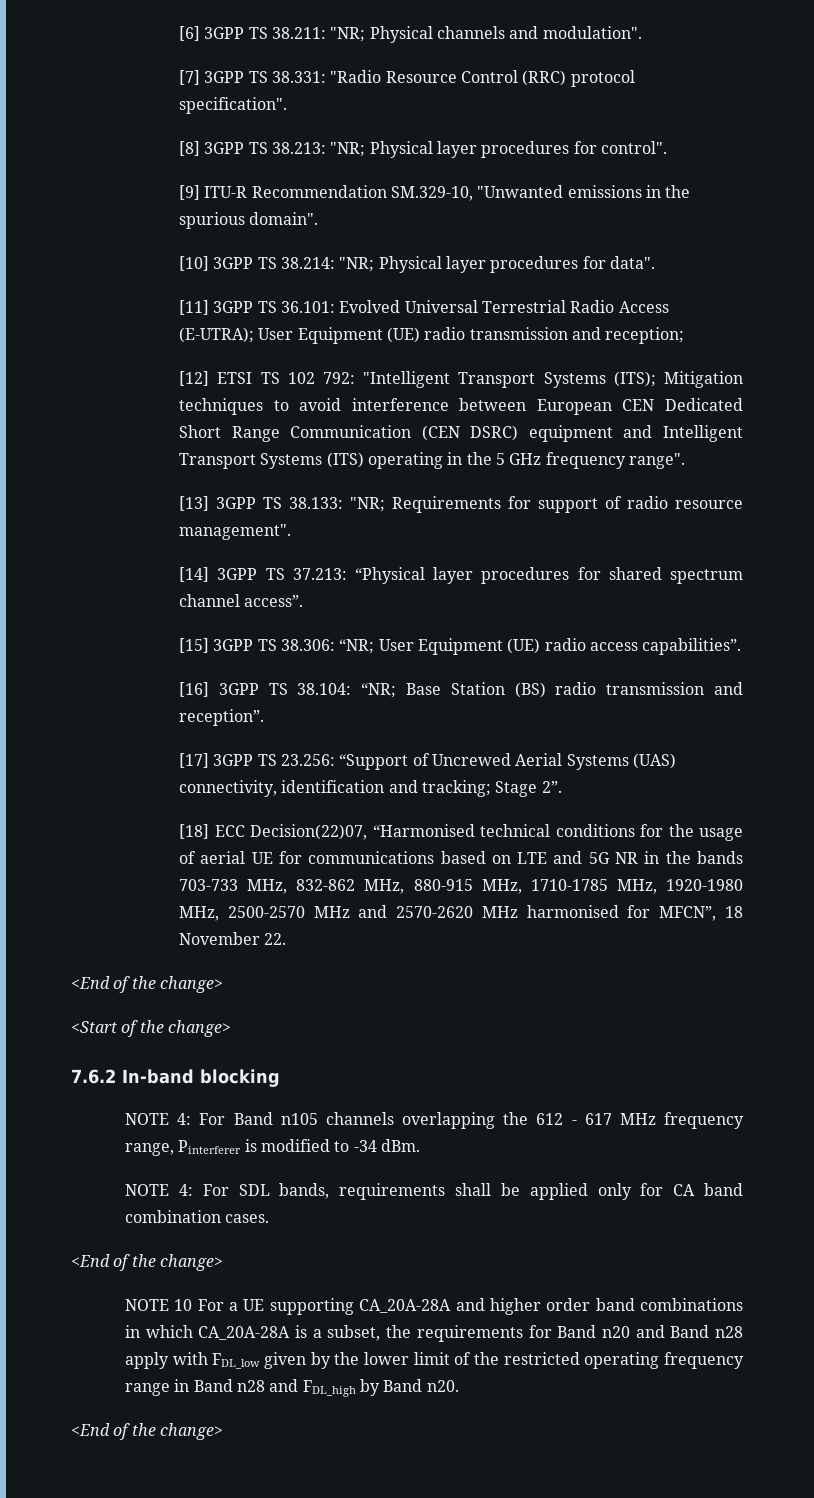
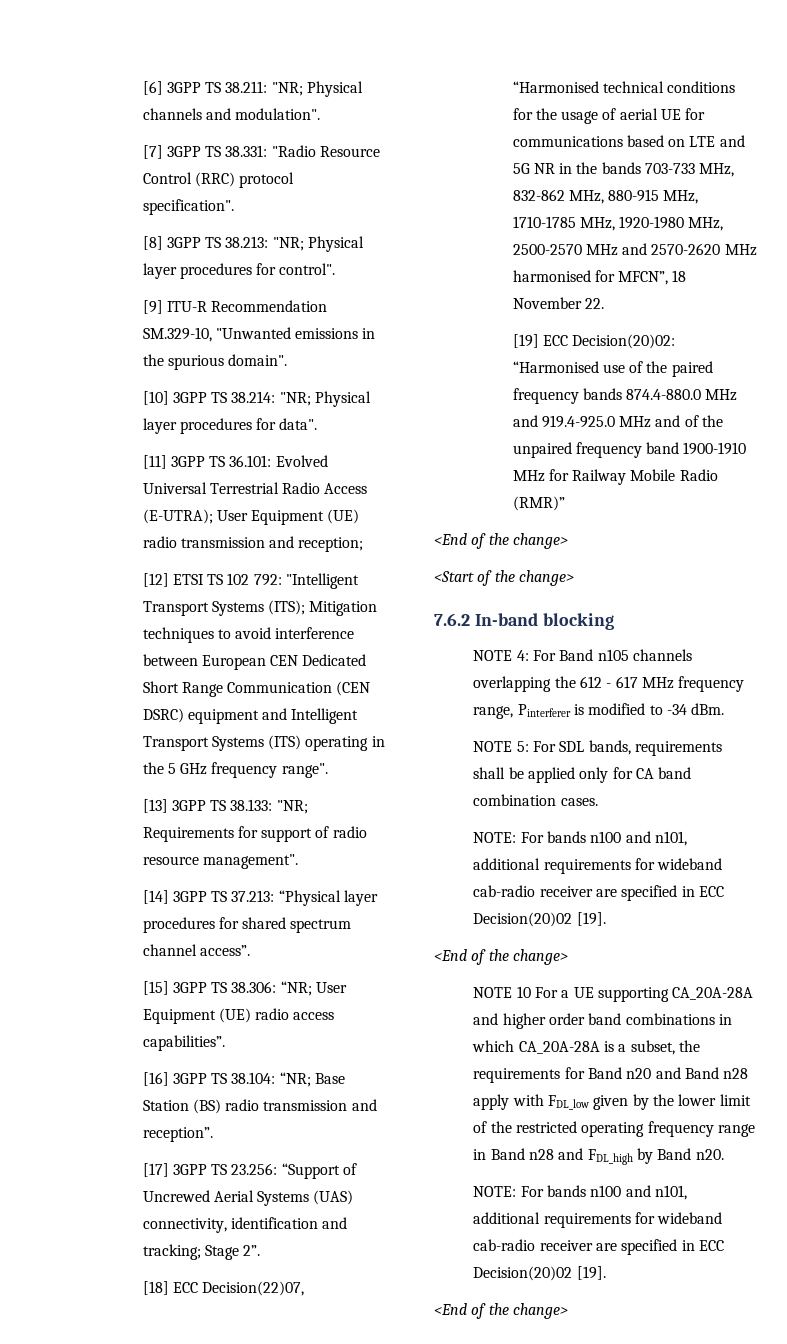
+ [19] ECC Decision(20)02: “Harmonised use of the paired frequency bands 874.4-880.0 MHz and 919.4-925.0 MHz and of the unpaired frequency band 1900-1910 MHz for Railway Mobile Radio (RMR)”
- NOTE 4: For SDL bands, requirements shall be applied only for CA band combination cases.
+ NOTE 5: For SDL bands, requirements shall be applied only for CA band combination cases.
+ NOTE: For bands n100 and n101, additional requirements for wideband cab-radio receiver are specified in ECC Decision(20)02 [19].
  NOTE 10 For a UE supporting CA_20A-28A and higher order band combinations in which CA_20A-28A is a subset, the requirements for Band n20 and Band n28 apply with FDL_low given by the lower limit of the restricted operating frequency range in Band n28 and FDL_high by Band n20.
+ NOTE: For bands n100 and n101, additional requirements for wideband cab-radio receiver are specified in ECC Decision(20)02 [19].

